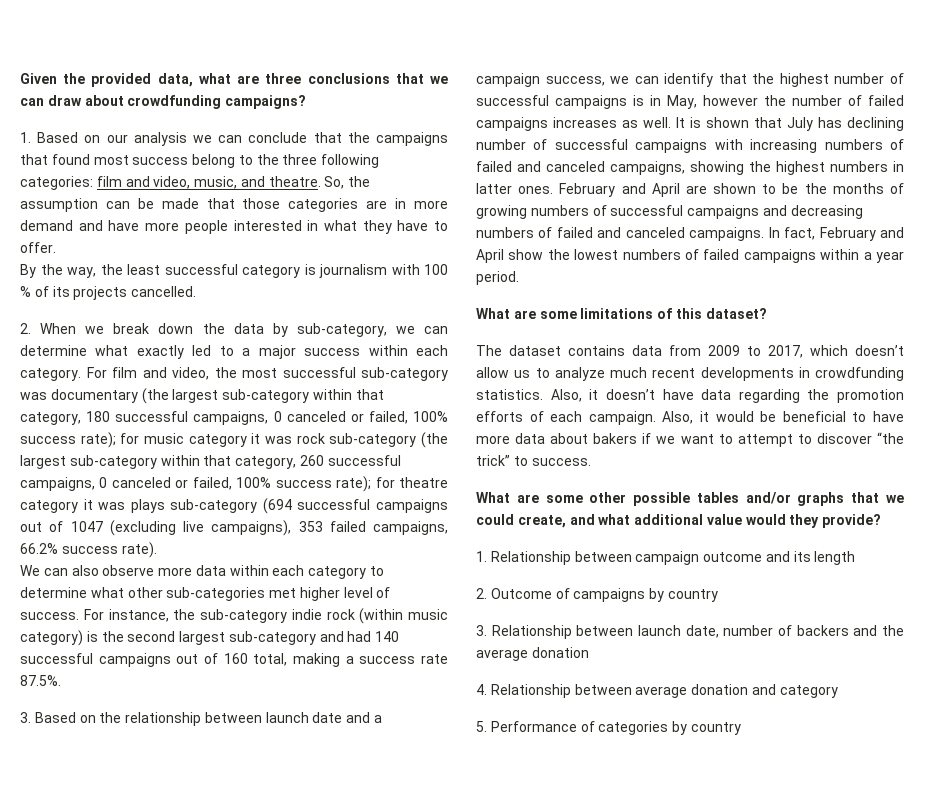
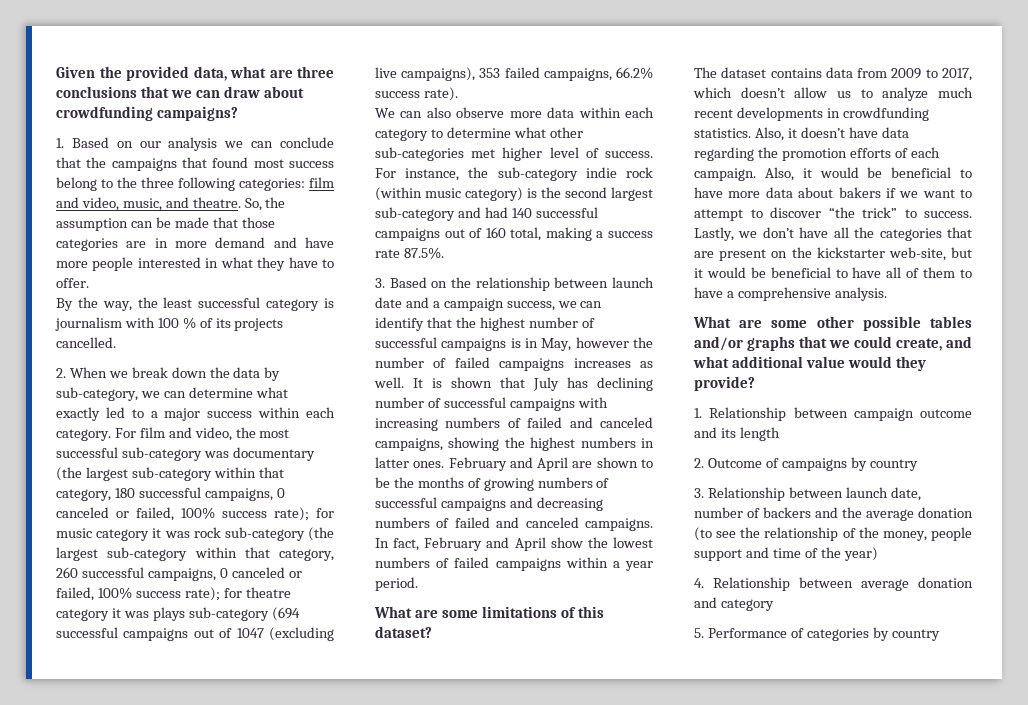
+ Lastly, we don’t have all the categories that are present on the kickstarter web-site, but it would be beneficial to have all of them to have a comprehensive analysis.
- 3. Relationship between launch date, number of backers and the average donation
+ 3. Relationship between launch date, number of backers and the average donation (to see the relationship of the money, people support and time of the year)

